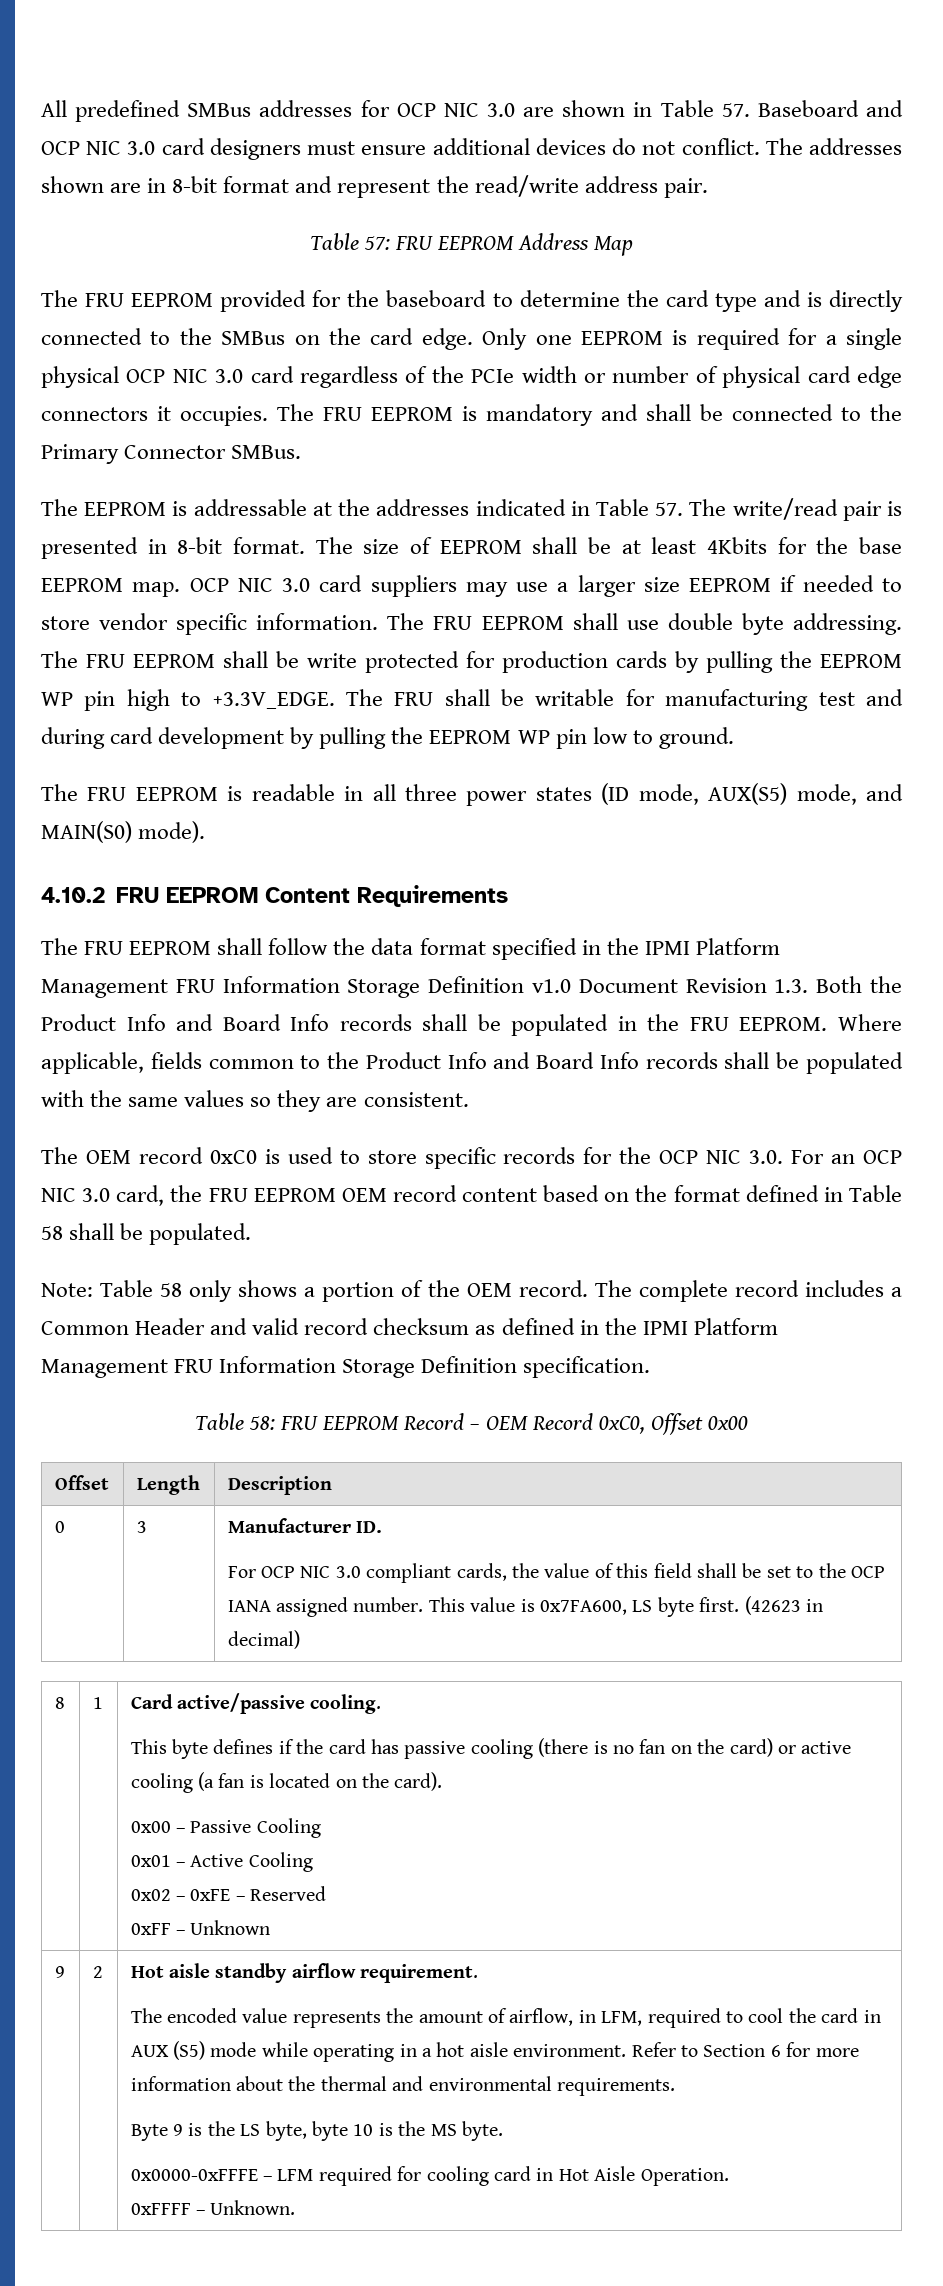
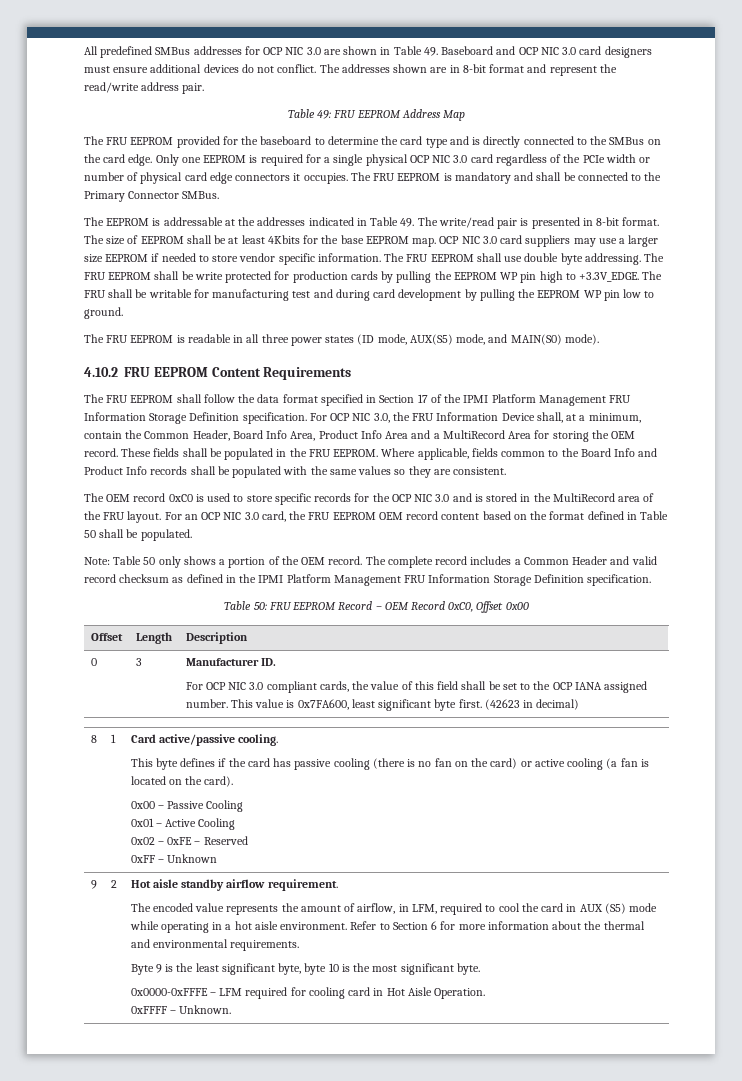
- All predefined SMBus addresses for OCP NIC 3.0 are shown in Table 57. Baseboard and OCP NIC 3.0 card designers must ensure additional devices do not conflict.
+ All predefined SMBus addresses for OCP NIC 3.0 are shown in Table 49. Baseboard and OCP NIC 3.0 card designers must ensure additional devices do not conflict.
- Table 57: FRU EEPROM Address Map
+ Table 49: FRU EEPROM Address Map
- The EEPROM is addressable at the addresses indicated in Table 57. The write/read pair is presented in 8-bit format.
+ The EEPROM is addressable at the addresses indicated in Table 49. The write/read pair is presented in 8-bit format.
- The FRU EEPROM shall follow the data format specified in the IPMI Platform Management FRU Information Storage Definition v1.0 Document Revision 1.3. Both the Product Info and Board Info records shall be populated in the FRU EEPROM.
+ The FRU EEPROM shall follow the data format specified in Section 17 of the IPMI Platform Management FRU Information Storage Definition specification. For OCP NIC 3.0, the FRU Information Device shall, at a minimum, contain the Common Header, Board Info Area, Product Info Area and a MultiRecord Area for storing the OEM record. These fields shall be populated in the FRU EEPROM.
- Where applicable, fields common to the Product Info and Board Info records shall be populated with the same values so they are consistent.
+ Where applicable, fields common to the Board Info and Product Info records shall be populated with the same values so they are consistent.
- The OEM record 0xC0 is used to store specific records for the OCP NIC 3.0. For an OCP NIC 3.0 card, the FRU EEPROM OEM record content based on the format defined in Table 58 shall be populated.
+ The OEM record 0xC0 is used to store specific records for the OCP NIC 3.0 and is stored in the MultiRecord area of the FRU layout. For an OCP NIC 3.0 card, the FRU EEPROM OEM record content based on the format defined in Table 50 shall be populated.
- Note: Table 58 only shows a portion of the OEM record.
+ Note: Table 50 only shows a portion of the OEM record.
- Table 58: FRU EEPROM Record – OEM Record 0xC0, Offset 0x00
+ Table 50: FRU EEPROM Record – OEM Record 0xC0, Offset 0x00
  0 | 3 | Manufacturer ID.
- For OCP NIC 3.0 compliant cards, the value of this field shall be set to the OCP IANA assigned number. This value is 0x7FA600, LS byte first. (42623 in decimal)
+ For OCP NIC 3.0 compliant cards, the value of this field shall be set to the OCP IANA assigned number. This value is 0x7FA600, least significant byte first. (42623 in decimal)
- Byte 9 is the LS byte, byte 10 is the MS byte.
+ Byte 9 is the least significant byte, byte 10 is the most significant byte.

